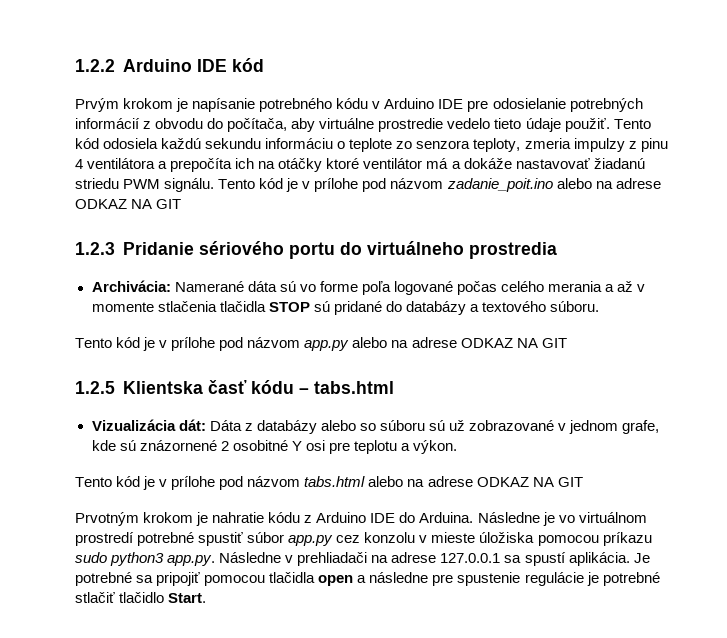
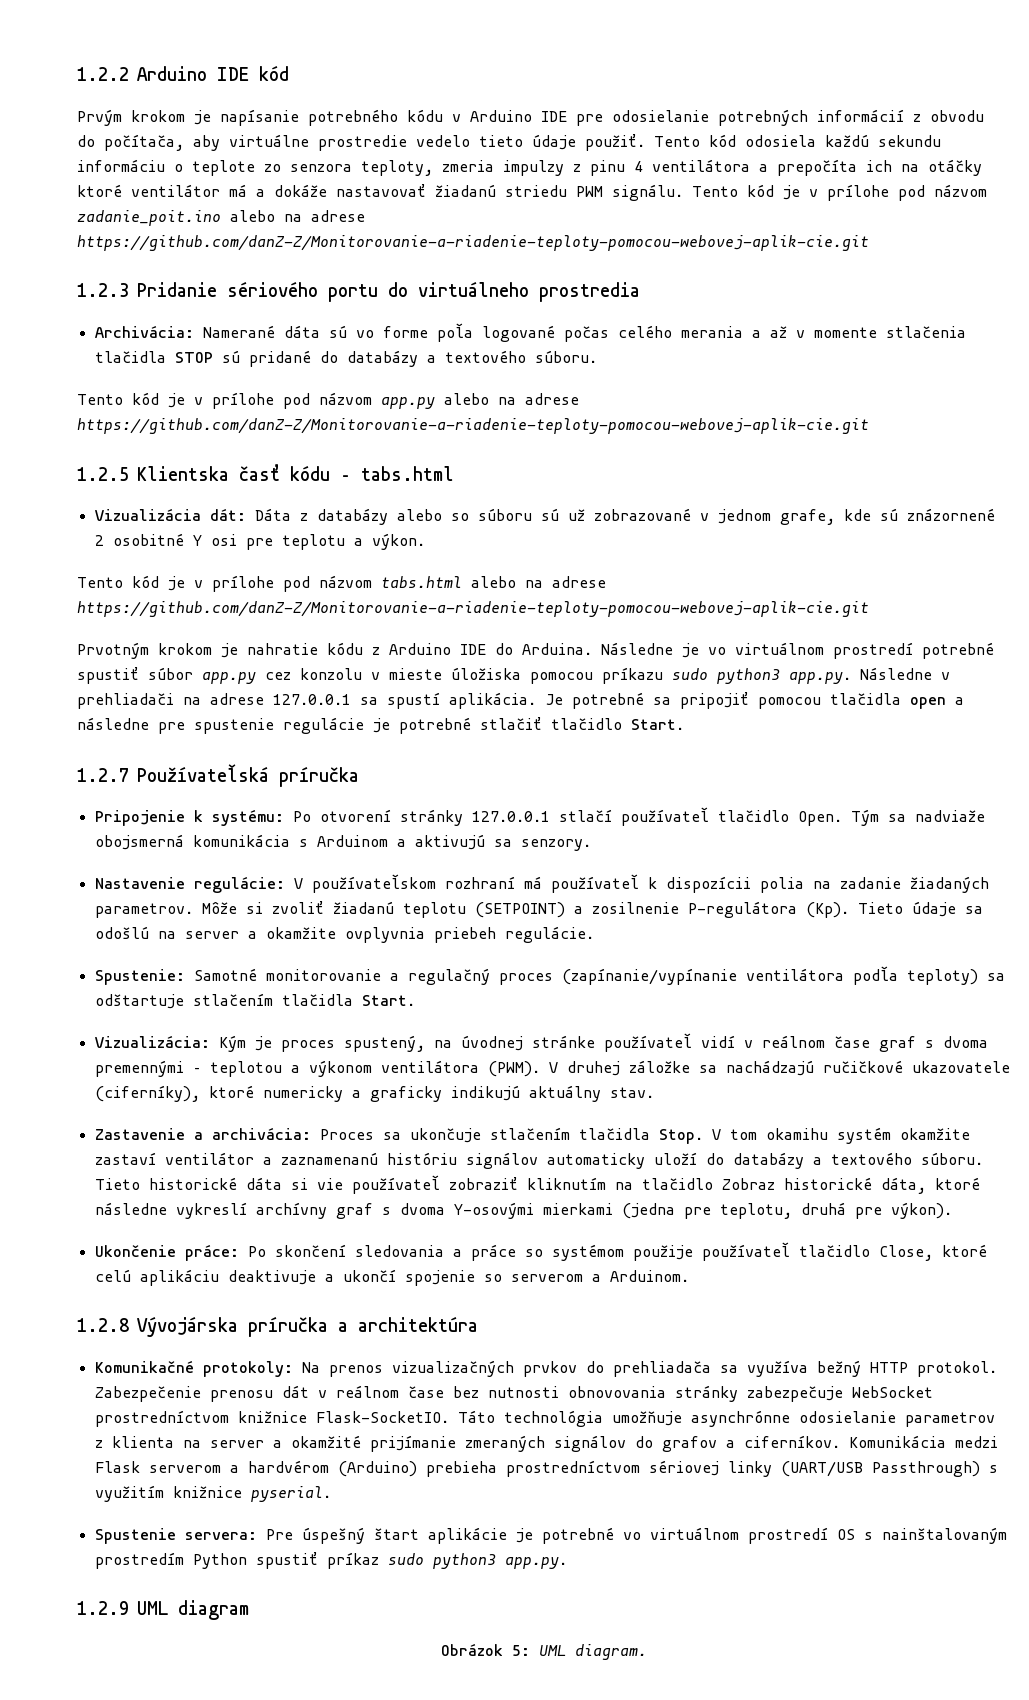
- Tento kód je v prílohe pod názvom zadanie_poit.ino alebo na adrese ODKAZ NA GIT
+ Tento kód je v prílohe pod názvom zadanie_poit.ino alebo na adrese https://github.com/danZ-Z/Monitorovanie-a-riadenie-teploty-pomocou-webovej-aplik-cie.git
- Tento kód je v prílohe pod názvom app.py alebo na adrese ODKAZ NA GIT
+ Tento kód je v prílohe pod názvom app.py alebo na adrese https://github.com/danZ-Z/Monitorovanie-a-riadenie-teploty-pomocou-webovej-aplik-cie.git
- Tento kód je v prílohe pod názvom tabs.html alebo na adrese ODKAZ NA GIT
+ Tento kód je v prílohe pod názvom tabs.html alebo na adrese https://github.com/danZ-Z/Monitorovanie-a-riadenie-teploty-pomocou-webovej-aplik-cie.git
+ 1.2.7 Používateľská príručka
+ Pripojenie k systému: Po otvorení stránky 127.0.0.1 stlačí používateľ tlačidlo Open. Tým sa nadviaže obojsmerná komunikácia s Arduinom a aktivujú sa senzory.
+ Nastavenie regulácie: V používateľskom rozhraní má používateľ k dispozícii polia na zadanie žiadaných parametrov. Môže si zvoliť žiadanú teplotu (SETPOINT) a zosilnenie P-regulátora (Kp). Tieto údaje sa odošlú na server a okamžite ovplyvnia priebeh regulácie.
+ Spustenie: Samotné monitorovanie a regulačný proces (zapínanie/vypínanie ventilátora podľa teploty) sa odštartuje stlačením tlačidla Start.
+ Vizualizácia: Kým je proces spustený, na úvodnej stránke používateľ vidí v reálnom čase graf s dvoma premennými – teplotou a výkonom ventilátora (PWM). V druhej záložke sa nachádzajú ručičkové ukazovatele (ciferníky), ktoré numericky a graficky indikujú aktuálny stav.
+ Zastavenie a archivácia: Proces sa ukončuje stlačením tlačidla Stop. V tom okamihu systém okamžite zastaví ventilátor a zaznamenanú históriu signálov automaticky uloží do databázy a textového súboru. Tieto historické dáta si vie používateľ zobraziť kliknutím na tlačidlo Zobraz historické dáta, ktoré následne vykreslí archívny graf s dvoma Y-osovými mierkami (jedna pre teplotu, druhá pre výkon).
+ Ukončenie práce: Po skončení sledovania a práce so systémom použije používateľ tlačidlo Close, ktoré celú aplikáciu deaktivuje a ukončí spojenie so serverom a Arduinom.
+ 1.2.8 Vývojárska príručka a architektúra
+ Komunikačné protokoly: Na prenos vizualizačných prvkov do prehliadača sa využíva bežný HTTP protokol. Zabezpečenie prenosu dát v reálnom čase bez nutnosti obnovovania stránky zabezpečuje WebSocket prostredníctvom knižnice Flask-SocketIO. Táto technológia umožňuje asynchrónne odosielanie parametrov z klienta na server a okamžité prijímanie zmeraných signálov do grafov a ciferníkov. Komunikácia medzi Flask serverom a hardvérom (Arduino) prebieha prostredníctvom sériovej linky (UART/USB Passthrough) s využitím knižnice pyserial.
+ Spustenie servera: Pre úspešný štart aplikácie je potrebné vo virtuálnom prostredí OS s nainštalovaným prostredím Python spustiť príkaz sudo python3 app.py.
+ 1.2.9 UML diagram
+ Obrázok 5: UML diagram.

